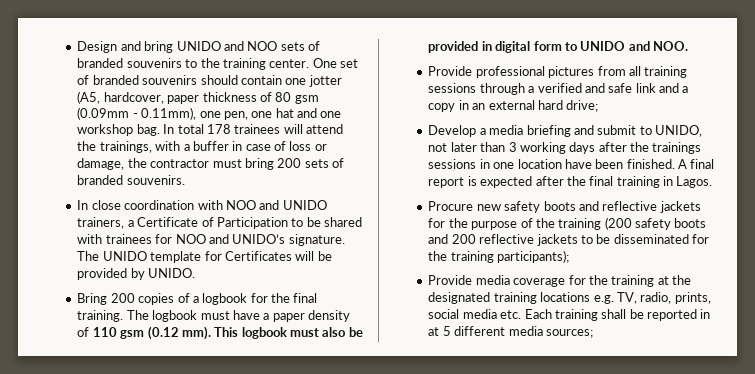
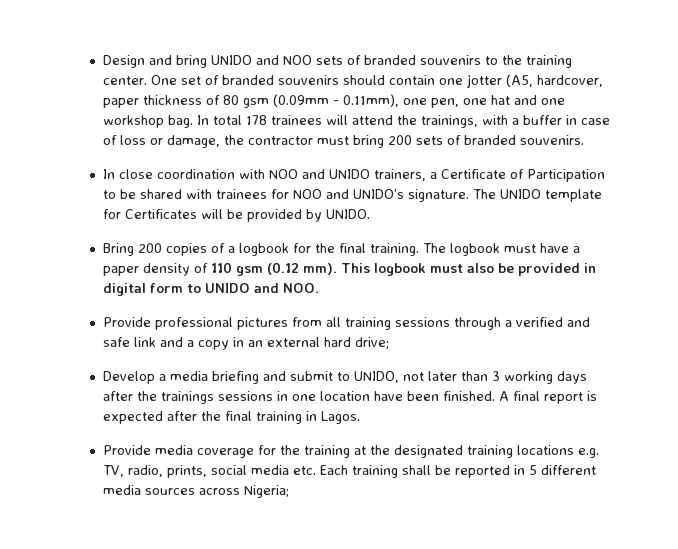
- Procure new safety boots and reflective jackets for the purpose of the training (200 safety boots and 200 reflective jackets to be disseminated for the training participants);
- Provide media coverage for the training at the designated training locations e.g. TV, radio, prints, social media etc. Each training shall be reported in at 5 different media sources;
+ Provide media coverage for the training at the designated training locations e.g. TV, radio, prints, social media etc. Each training shall be reported in 5 different media sources across Nigeria;

